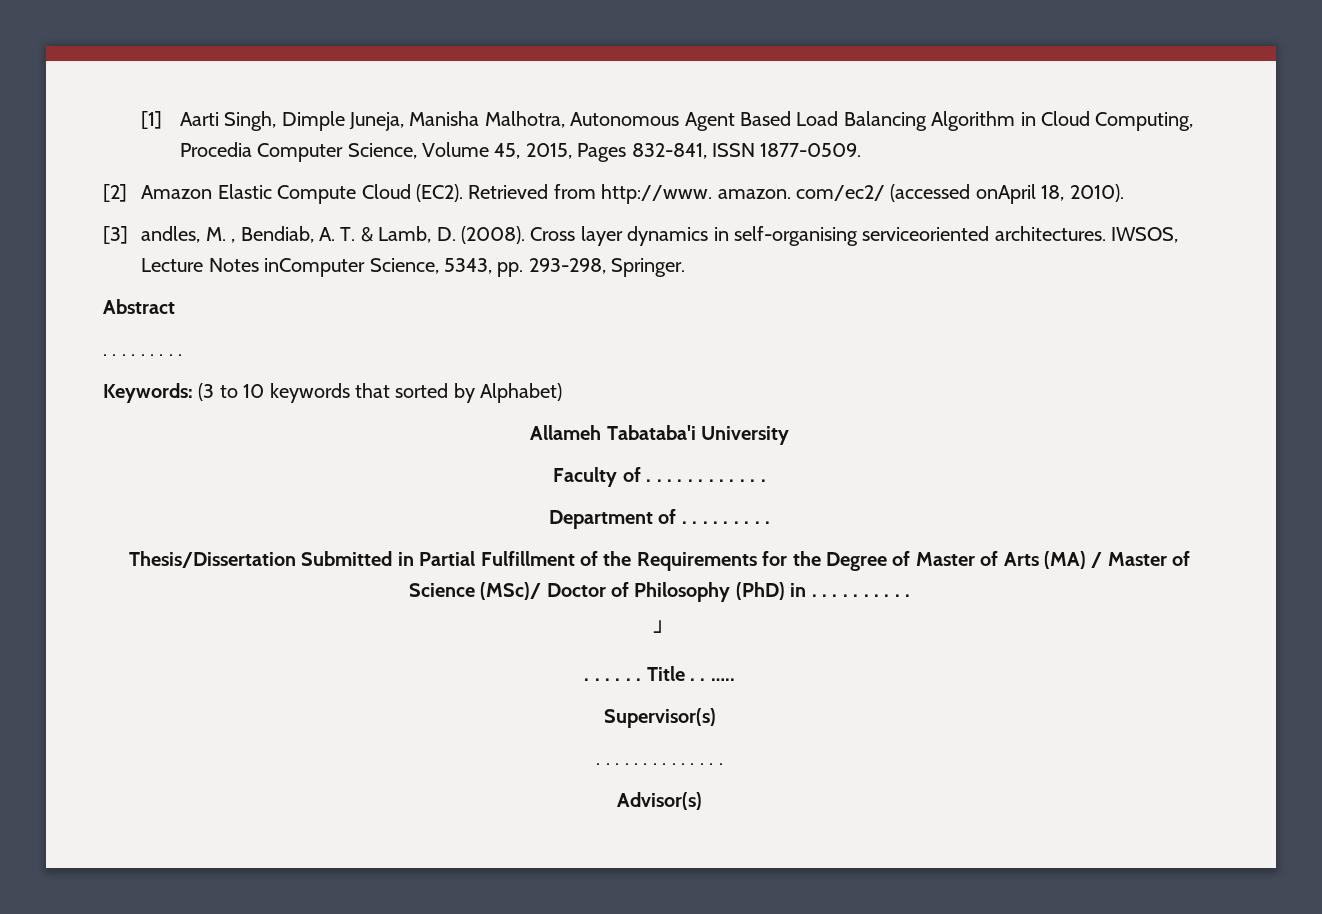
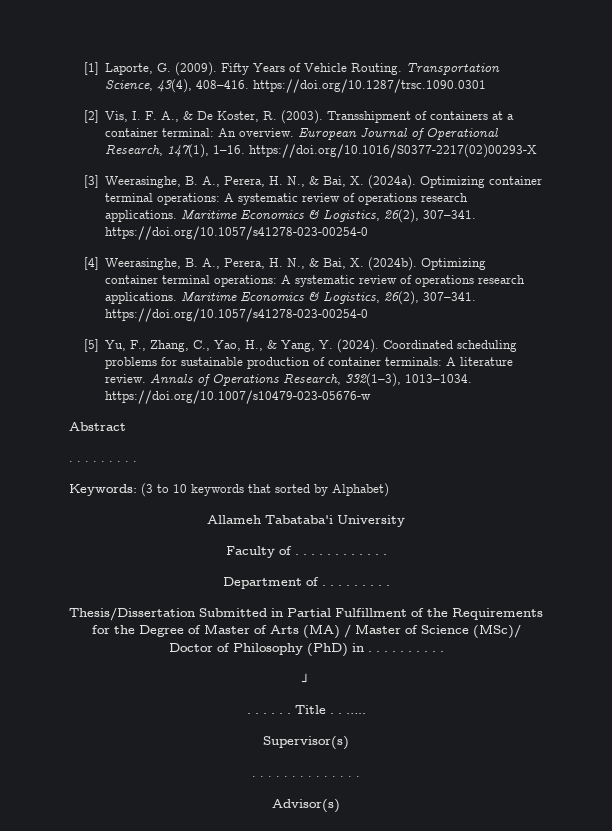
- [1] Aarti Singh, Dimple Juneja, Manisha Malhotra, Autonomous Agent Based Load Balancing Algorithm in Cloud Computing, Procedia Computer Science, Volume 45, 2015, Pages 832-841, ISSN 1877-0509.
- [2] Amazon Elastic Compute Cloud (EC2). Retrieved from http://www. amazon. com/ec2/ (accessed onApril 18, 2010).
- [3] andles, M. , Bendiab, A. T. & Lamb, D. (2008). Cross layer dynamics in self-organising serviceoriented architectures. IWSOS, Lecture Notes inComputer Science, 5343, pp. 293-298, Springer.
+ [1] Laporte, G. (2009). Fifty Years of Vehicle Routing. Transportation Science, 43(4), 408–416. https://doi.org/10.1287/trsc.1090.0301
+ [2] Vis, I. F. A., & De Koster, R. (2003). Transshipment of containers at a container terminal: An overview. European Journal of Operational Research, 147(1), 1–16. https://doi.org/10.1016/S0377-2217(02)00293-X
+ [3] Weerasinghe, B. A., Perera, H. N., & Bai, X. (2024a). Optimizing container terminal operations: A systematic review of operations research applications. Maritime Economics & Logistics, 26(2), 307–341. https://doi.org/10.1057/s41278-023-00254-0
+ [4] Weerasinghe, B. A., Perera, H. N., & Bai, X. (2024b). Optimizing container terminal operations: A systematic review of operations research applications. Maritime Economics & Logistics, 26(2), 307–341. https://doi.org/10.1057/s41278-023-00254-0
+ [5] Yu, F., Zhang, C., Yao, H., & Yang, Y. (2024). Coordinated scheduling problems for sustainable production of container terminals: A literature review. Annals of Operations Research, 332(1–3), 1013–1034. https://doi.org/10.1007/s10479-023-05676-w

